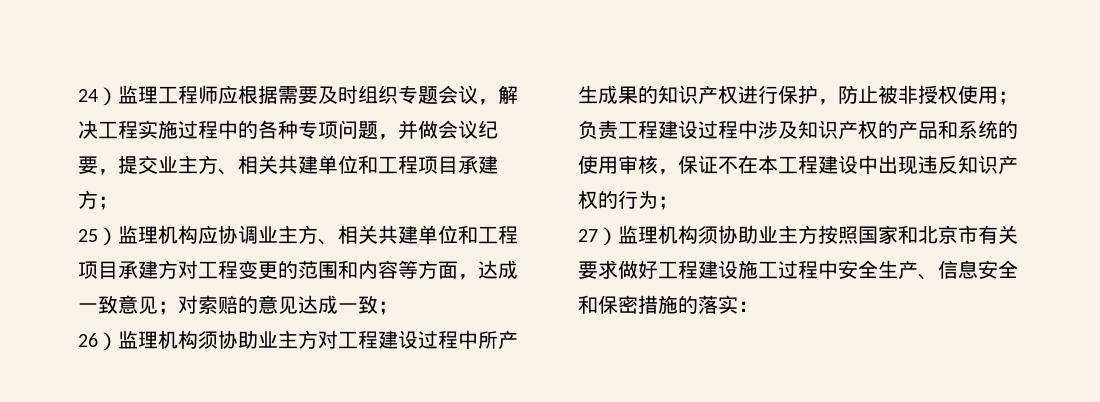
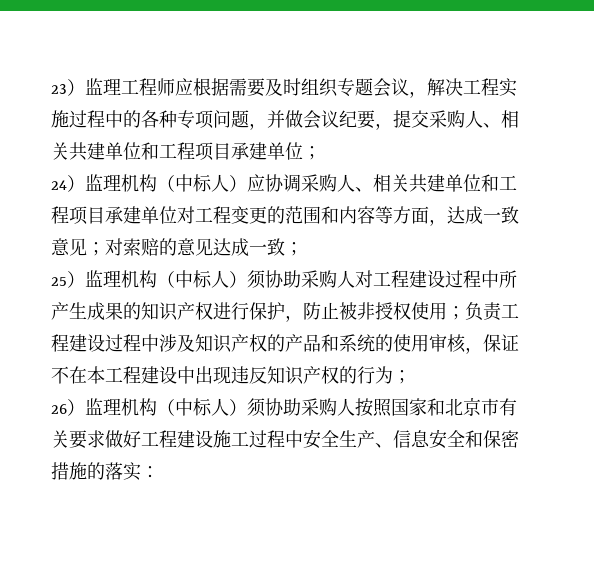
- 24）监理工程师应根据需要及时组织专题会议，解决工程实施过程中的各种专项问题，并做会议纪要，提交业主方、相关共建单位和工程项目承建方；
- 25）监理机构应协调业主方、相关共建单位和工程项目承建方对工程变更的范围和内容等方面，达成一致意见；对索赔的意见达成一致；
+ 23）监理工程师应根据需要及时组织专题会议，解决工程实施过程中的各种专项问题，并做会议纪要，提交采购人、相关共建单位和工程项目承建单位；
+ 24）监理机构（中标人）应协调采购人、相关共建单位和工程项目承建单位对工程变更的范围和内容等方面，达成一致意见；对索赔的意见达成一致；
- 26）监理机构须协助业主方对工程建设过程中所产生成果的知识产权进行保护，防止被非授权使用；负责工程建设过程中涉及知识产权的产品和系统的使用审核，保证不在本工程建设中出现违反知识产权的行为；
+ 25）监理机构（中标人）须协助采购人对工程建设过程中所产生成果的知识产权进行保护，防止被非授权使用；负责工程建设过程中涉及知识产权的产品和系统的使用审核，保证不在本工程建设中出现违反知识产权的行为；
- 27）监理机构须协助业主方按照国家和北京市有关要求做好工程建设施工过程中安全生产、信息安全和保密措施的落实：
+ 26）监理机构（中标人）须协助采购人按照国家和北京市有关要求做好工程建设施工过程中安全生产、信息安全和保密措施的落实：

